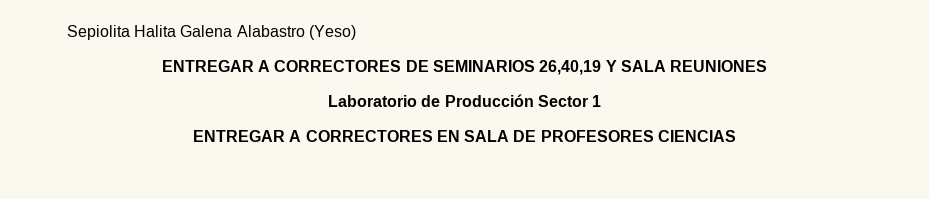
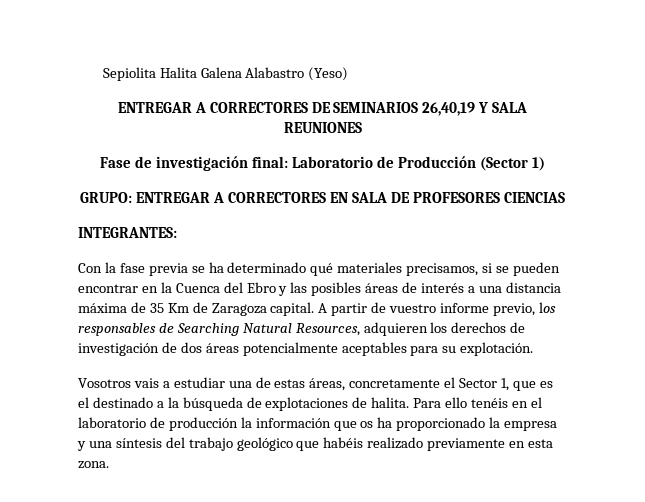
- Laboratorio de Producción Sector 1
- ENTREGAR A CORRECTORES EN SALA DE PROFESORES CIENCIAS
+ Fase de investigación final: Laboratorio de Producción (Sector 1)
+ GRUPO: ENTREGAR A CORRECTORES EN SALA DE PROFESORES CIENCIAS
+ INTEGRANTES:
+ Con la fase previa se ha determinado qué materiales precisamos, si se pueden encontrar en la Cuenca del Ebro y las posibles áreas de interés a una distancia máxima de 35 Km de Zaragoza capital. A partir de vuestro informe previo, los responsables de Searching Natural Resources, adquieren los derechos de investigación de dos áreas potencialmente aceptables para su explotación.
+ Vosotros vais a estudiar una de estas áreas, concretamente el Sector 1, que es el destinado a la búsqueda de explotaciones de halita. Para ello tenéis en el laboratorio de producción la información que os ha proporcionado la empresa y una síntesis del trabajo geológico que habéis realizado previamente en esta zona.

